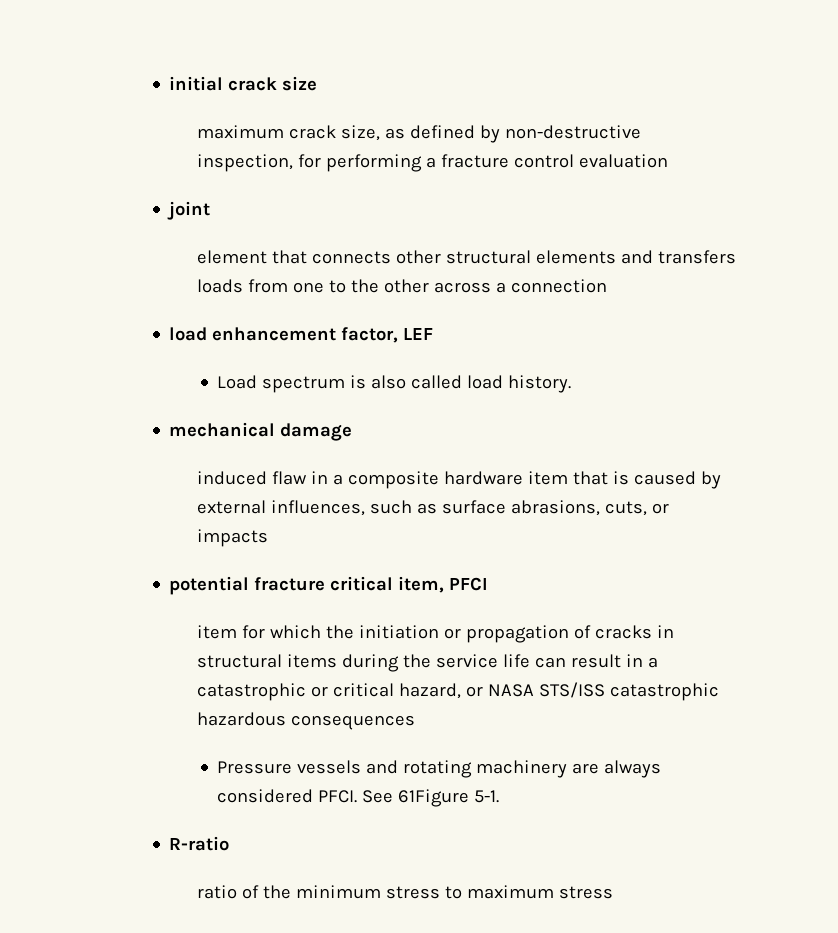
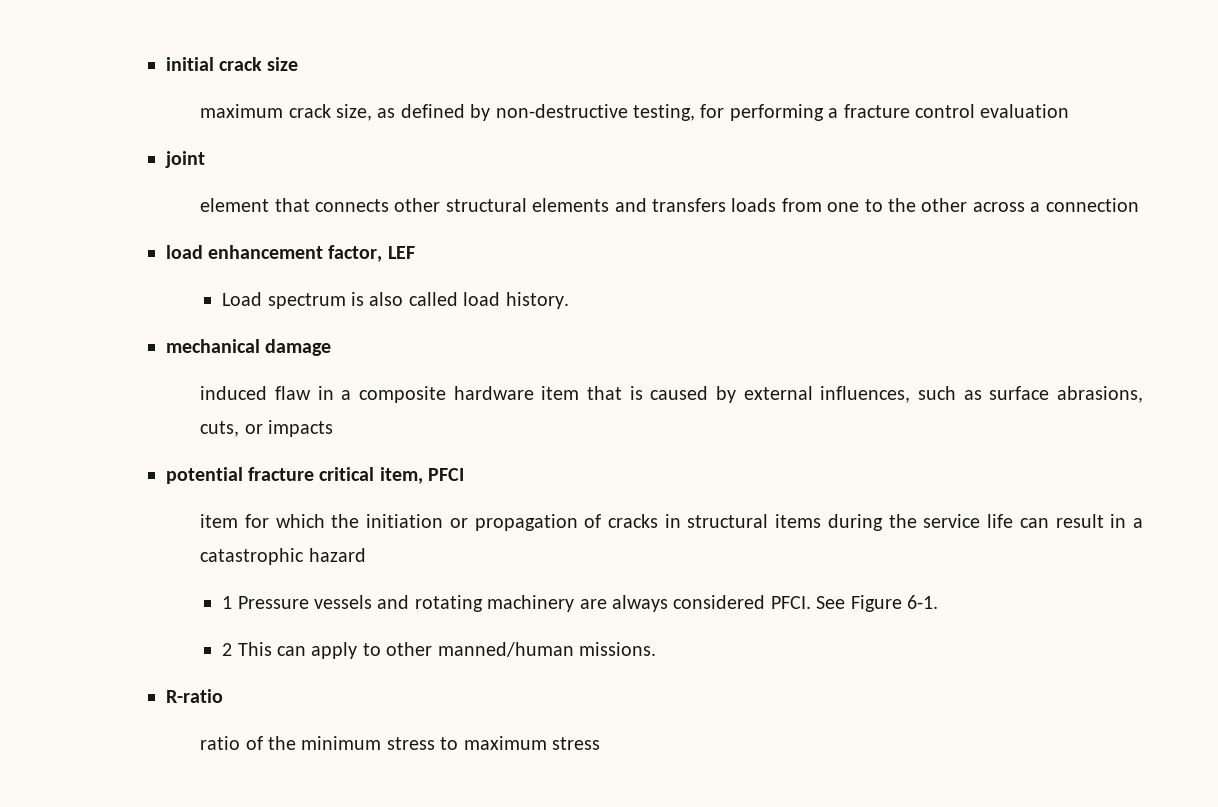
- maximum crack size, as defined by non-destructive inspection, for performing a fracture control evaluation
+ maximum crack size, as defined by non-destructive testing, for performing a fracture control evaluation
- item for which the initiation or propagation of cracks in structural items during the service life can result in a catastrophic or critical hazard, or NASA STS/ISS catastrophic hazardous consequences
- Pressure vessels and rotating machinery are always considered PFCI.
+ item for which the initiation or propagation of cracks in structural items during the service life can result in a catastrophic hazard
+ 1 Pressure vessels and rotating machinery are always considered PFCI.
- See 61Figure 5-1.
+ See Figure 6-1.
+ 2 This can apply to other manned/human missions.

